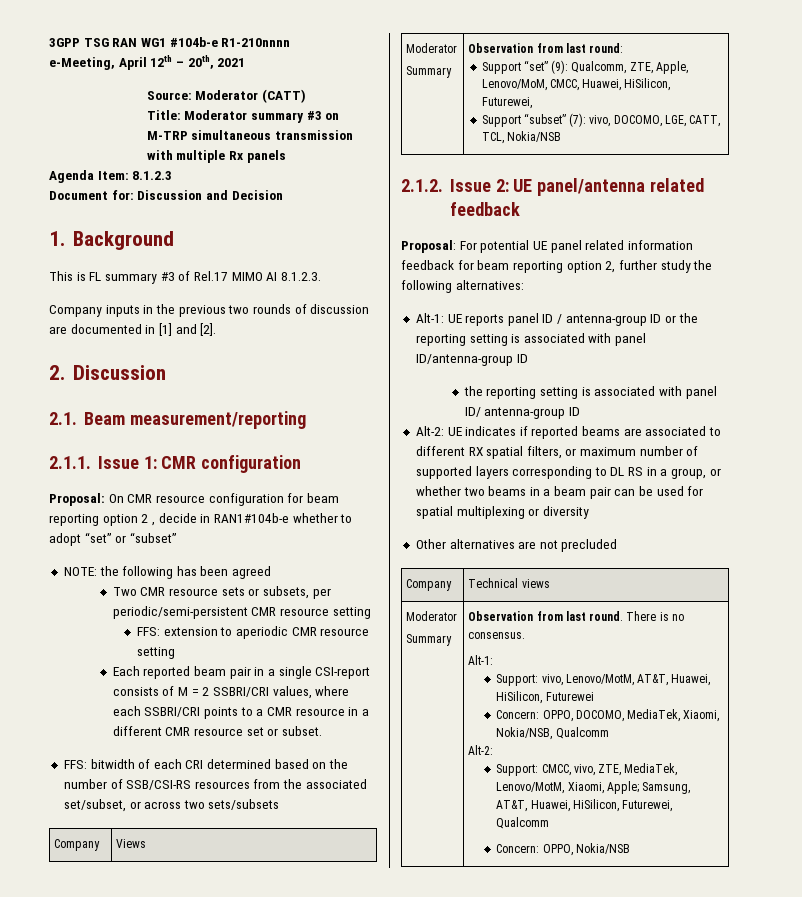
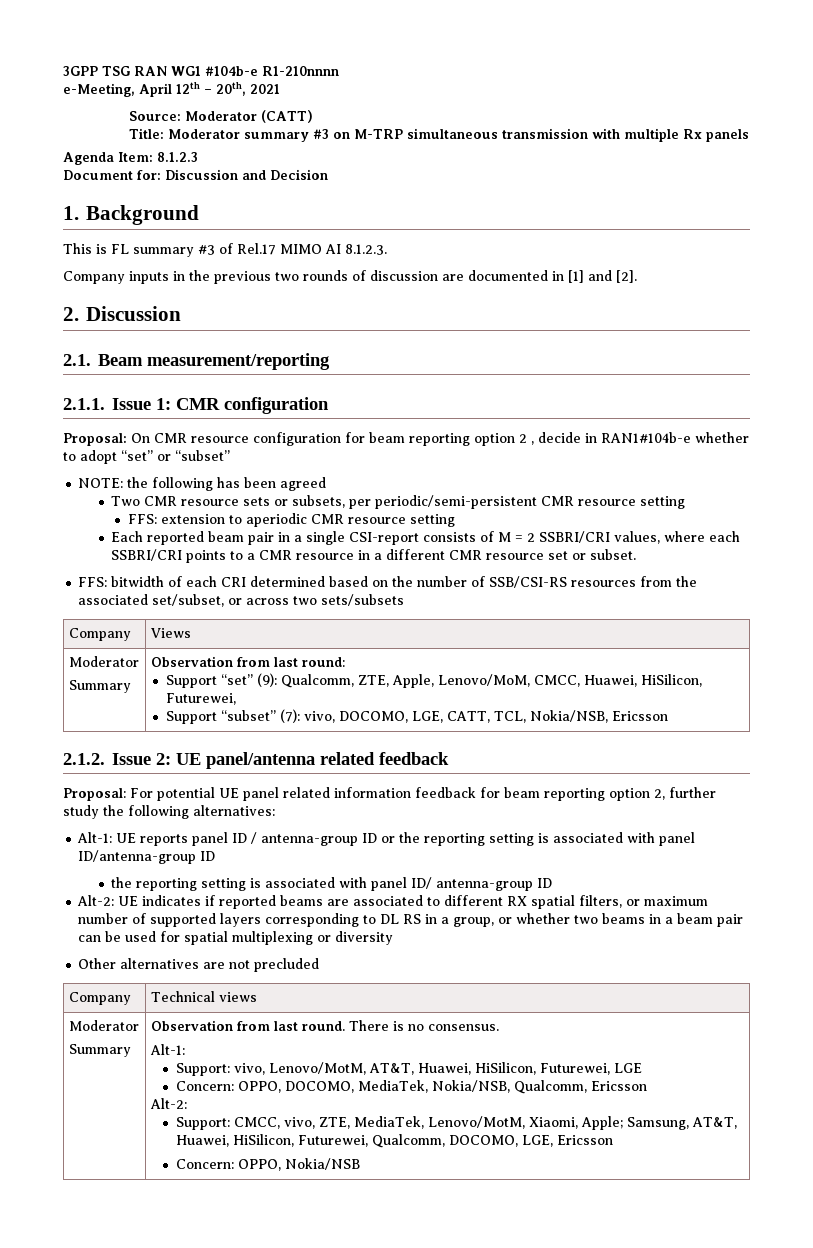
  Company | Views
  Moderator
  Summary | Observation from last round:
  Support “set” (9): Qualcomm, ZTE, Apple, Lenovo/MoM, CMCC, Huawei, HiSilicon, Futurewei,
- Support “subset” (7): vivo, DOCOMO, LGE, CATT, TCL, Nokia/NSB
+ Support “subset” (7): vivo, DOCOMO, LGE, CATT, TCL, Nokia/NSB, Ericsson
- Support: vivo, Lenovo/MotM, AT&T, Huawei, HiSilicon, Futurewei
+ Support: vivo, Lenovo/MotM, AT&T, Huawei, HiSilicon, Futurewei, LGE
- Concern: OPPO, DOCOMO, MediaTek, Xiaomi, Nokia/NSB, Qualcomm
+ Concern: OPPO, DOCOMO, MediaTek, Nokia/NSB, Qualcomm, Ericsson
- Support: CMCC, vivo, ZTE, MediaTek, Lenovo/MotM, Xiaomi, Apple; Samsung, AT&T, Huawei, HiSilicon, Futurewei, Qualcomm
+ Support: CMCC, vivo, ZTE, MediaTek, Lenovo/MotM, Xiaomi, Apple; Samsung, AT&T, Huawei, HiSilicon, Futurewei, Qualcomm, DOCOMO, LGE, Ericsson

